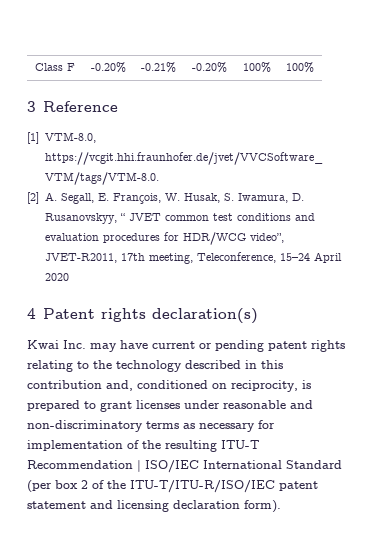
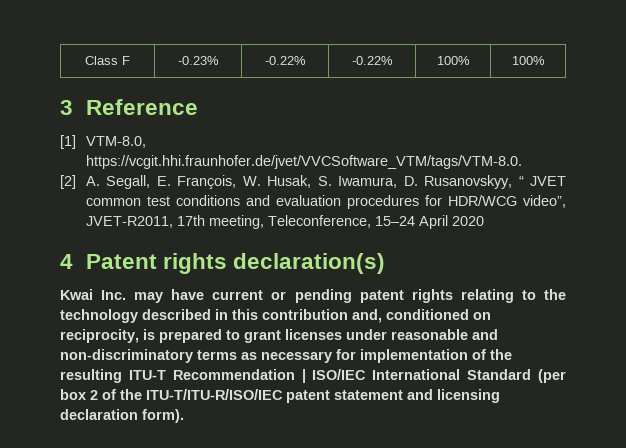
- Class F | -0.20% | -0.21% | -0.20% | 100% | 100%
+ Class F | -0.23% | -0.22% | -0.22% | 100% | 100%

